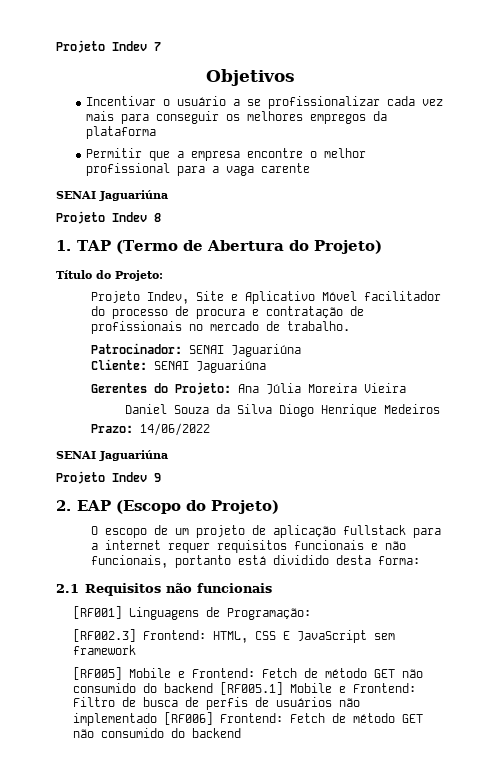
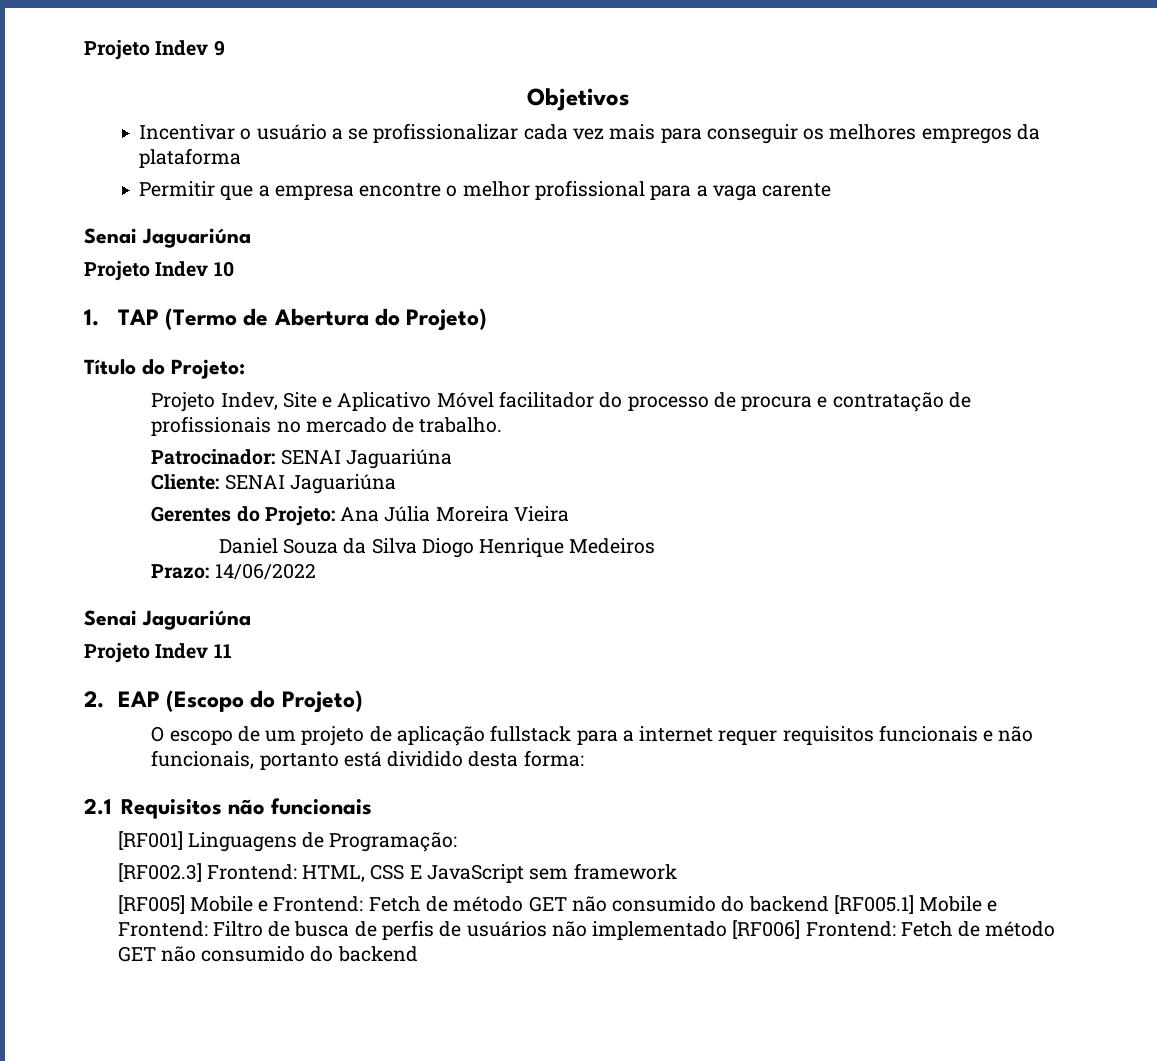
- Projeto Indev 7
+ Projeto Indev 9
  Permitir que a empresa encontre o melhor profissional para a vaga carente
- SENAI Jaguariúna
- Projeto Indev 8
+ Senai Jaguariúna
+ Projeto Indev 10
  Prazo: 14/06/2022
- SENAI Jaguariúna
- Projeto Indev 9
+ Senai Jaguariúna
+ Projeto Indev 11

